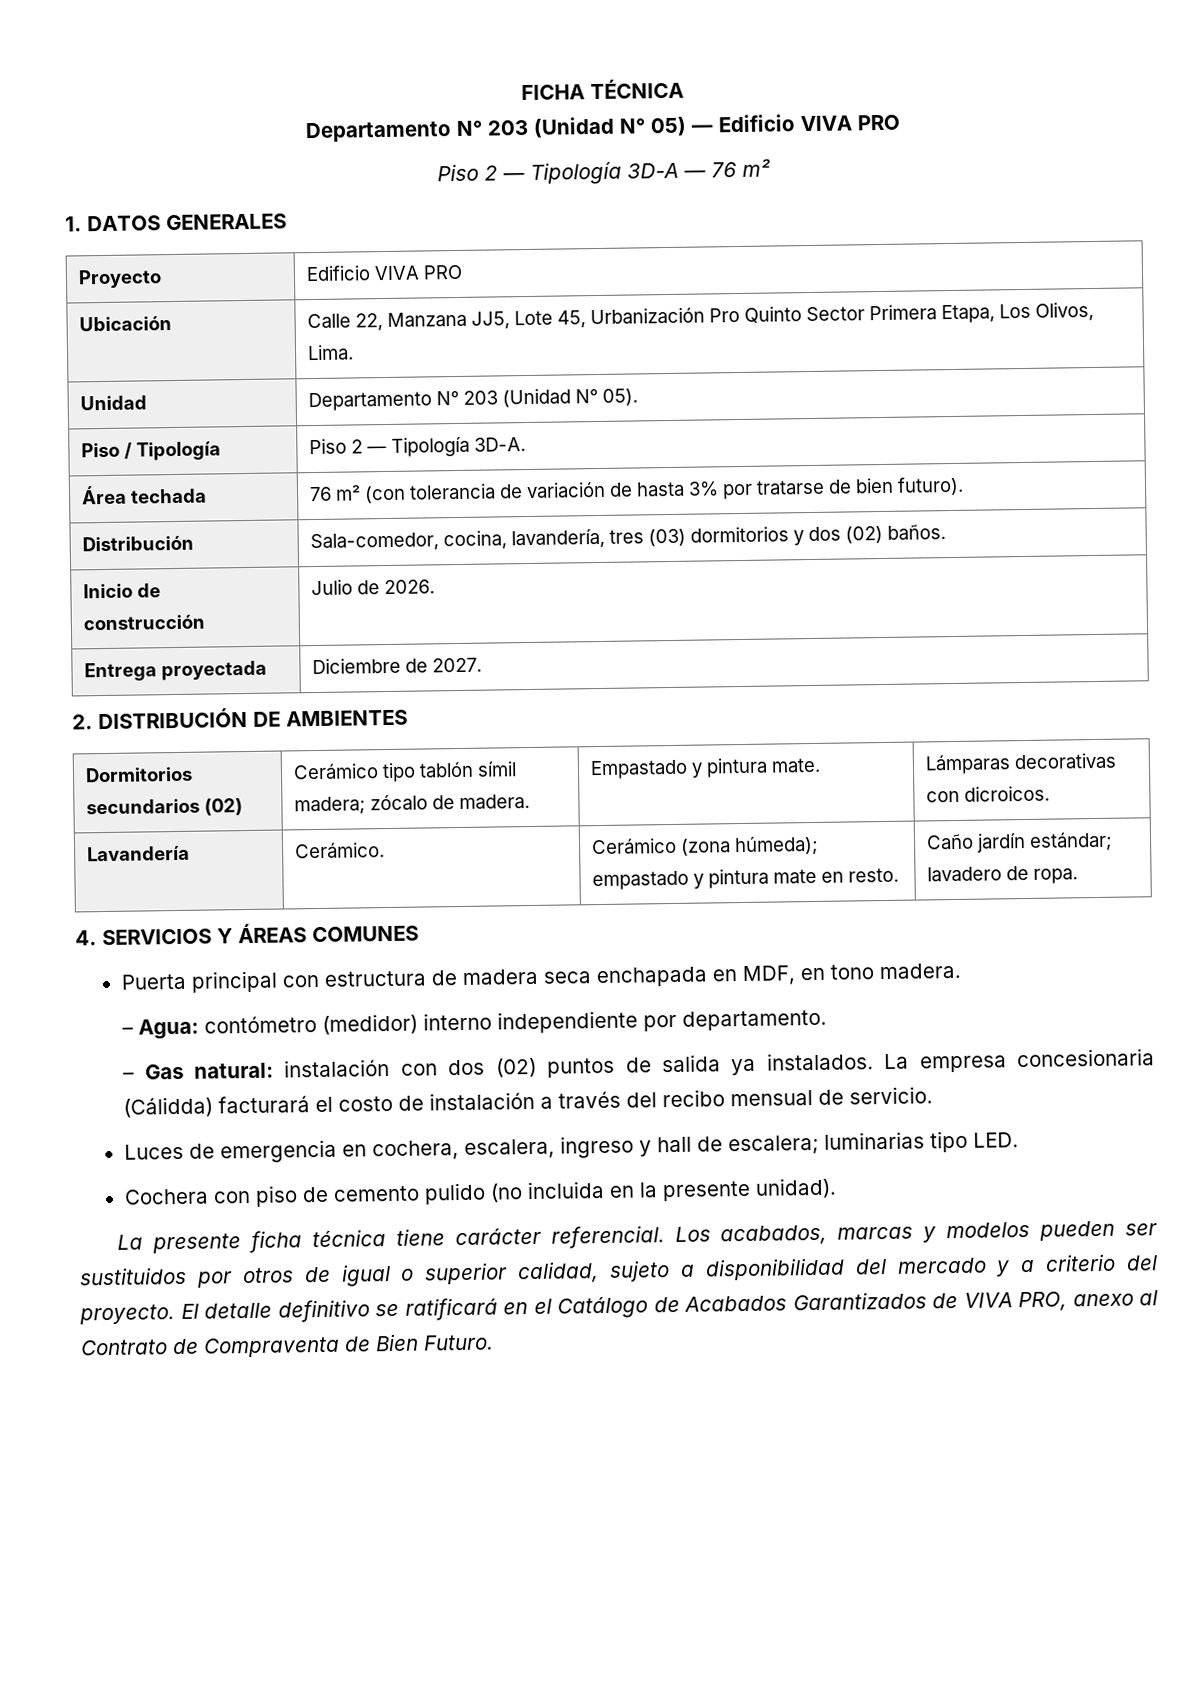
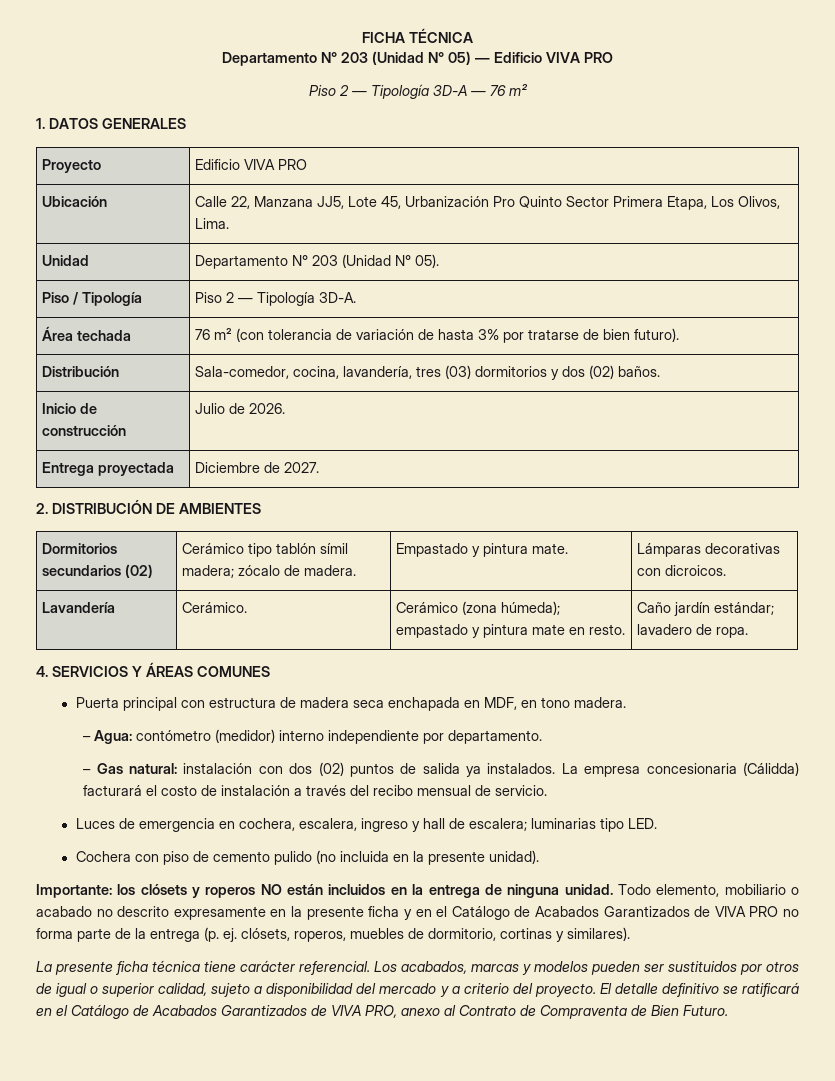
+ Importante: los clósets y roperos NO están incluidos en la entrega de ninguna unidad. Todo elemento, mobiliario o acabado no descrito expresamente en la presente ficha y en el Catálogo de Acabados Garantizados de VIVA PRO no forma parte de la entrega (p. ej. clósets, roperos, muebles de dormitorio, cortinas y similares).

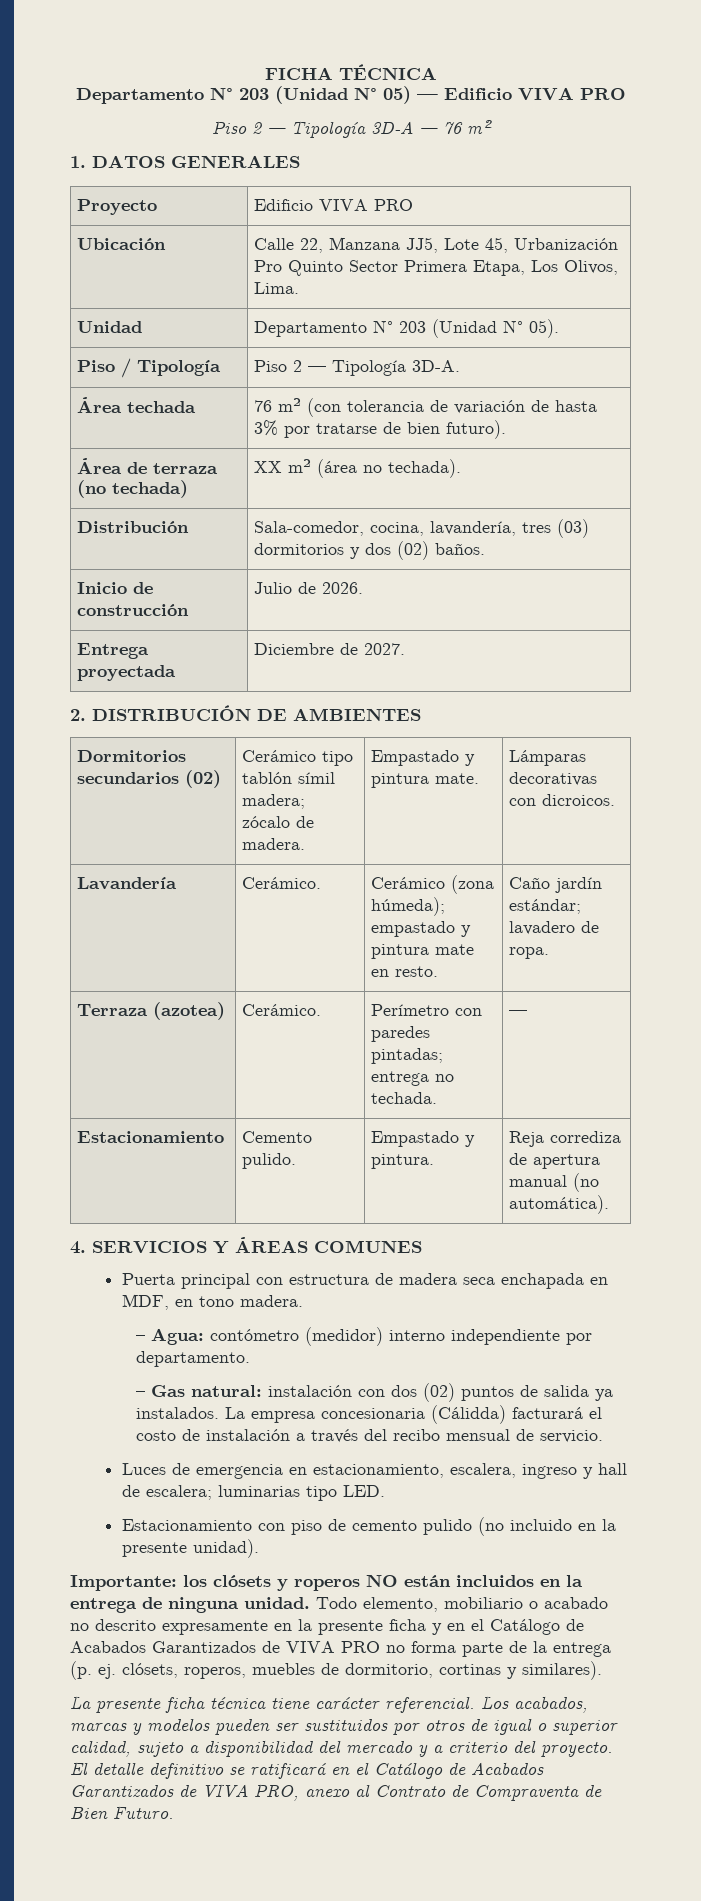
+ Área de terraza (no techada) | XX m² (área no techada).
+ Terraza (azotea) | Cerámico. | Perímetro con paredes pintadas; entrega no techada. | —
+ Estacionamiento | Cemento pulido. | Empastado y pintura. | Reja corrediza de apertura manual (no automática).
- Luces de emergencia en cochera, escalera, ingreso y hall de escalera; luminarias tipo LED.
+ Luces de emergencia en estacionamiento, escalera, ingreso y hall de escalera; luminarias tipo LED.
- Cochera con piso de cemento pulido (no incluida en la presente unidad).
+ Estacionamiento con piso de cemento pulido (no incluido en la presente unidad).

